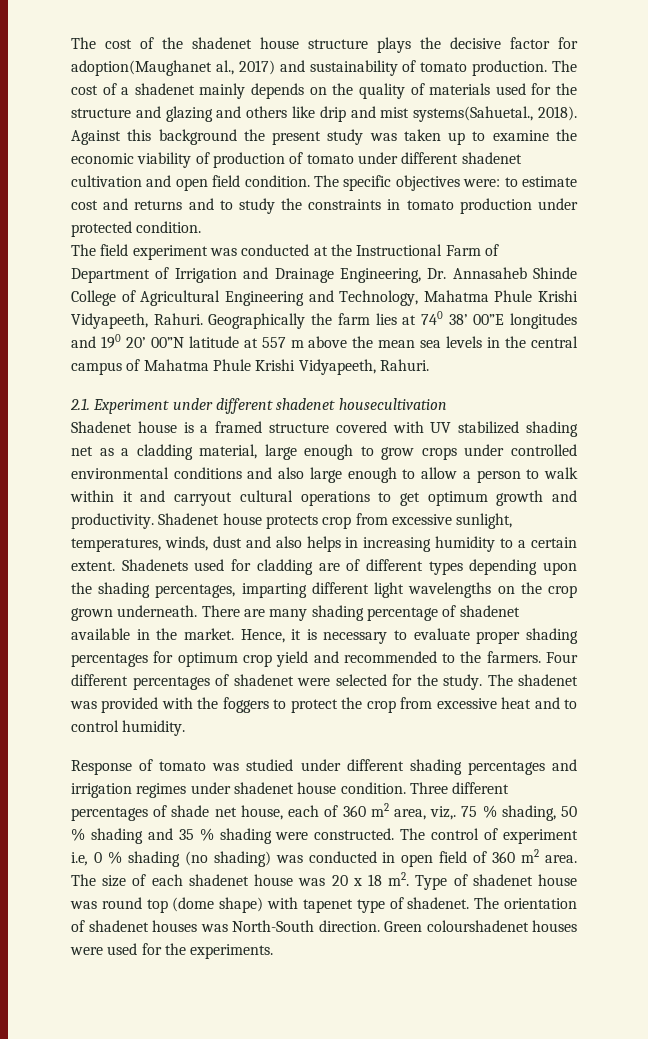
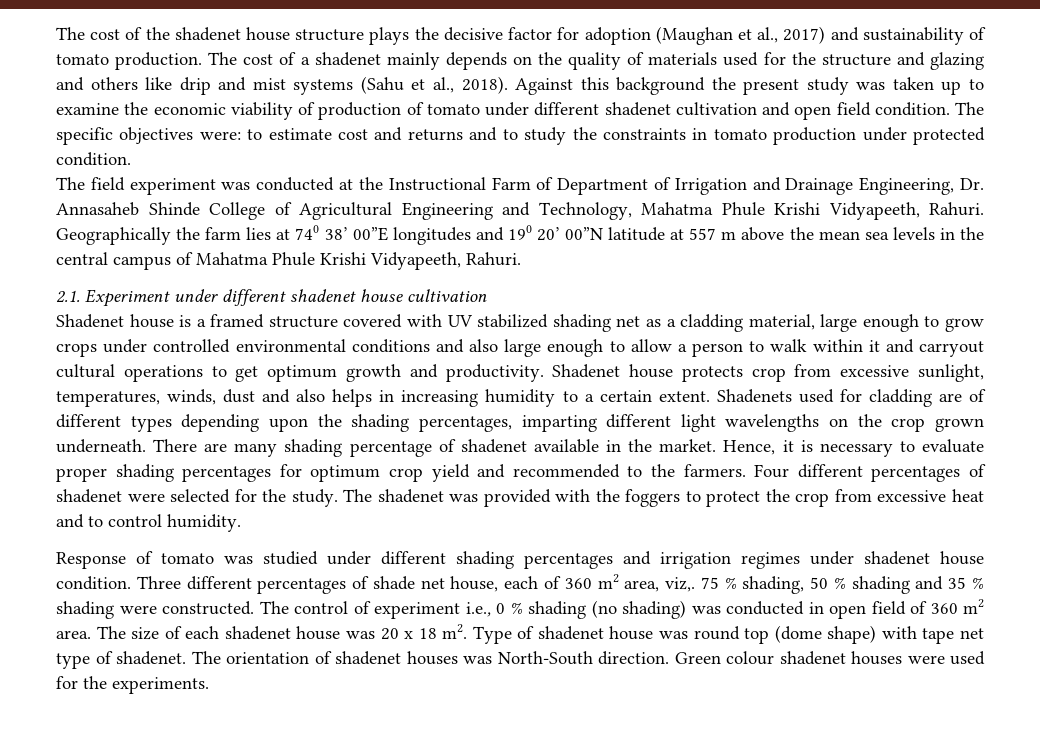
- The cost of the shadenet house structure plays the decisive factor for adoption(Maughanet al., 2017) and sustainability of tomato production.
+ The cost of the shadenet house structure plays the decisive factor for adoption (Maughan et al., 2017) and sustainability of tomato production.
- The cost of a shadenet mainly depends on the quality of materials used for the structure and glazing and others like drip and mist systems(Sahuetal., 2018).
+ The cost of a shadenet mainly depends on the quality of materials used for the structure and glazing and others like drip and mist systems (Sahu et al., 2018).
- 2.1. Experiment under different shadenet housecultivation
+ 2.1. Experiment under different shadenet house cultivation
- The control of experiment i.e, 0 % shading (no shading) was conducted in open field of 360 m2 area.
+ The control of experiment i.e., 0 % shading (no shading) was conducted in open field of 360 m2 area.
- Type of shadenet house was round top (dome shape) with tapenet type of shadenet.
+ Type of shadenet house was round top (dome shape) with tape net type of shadenet.
- Green colourshadenet houses were used for the experiments.
+ Green colour shadenet houses were used for the experiments.

